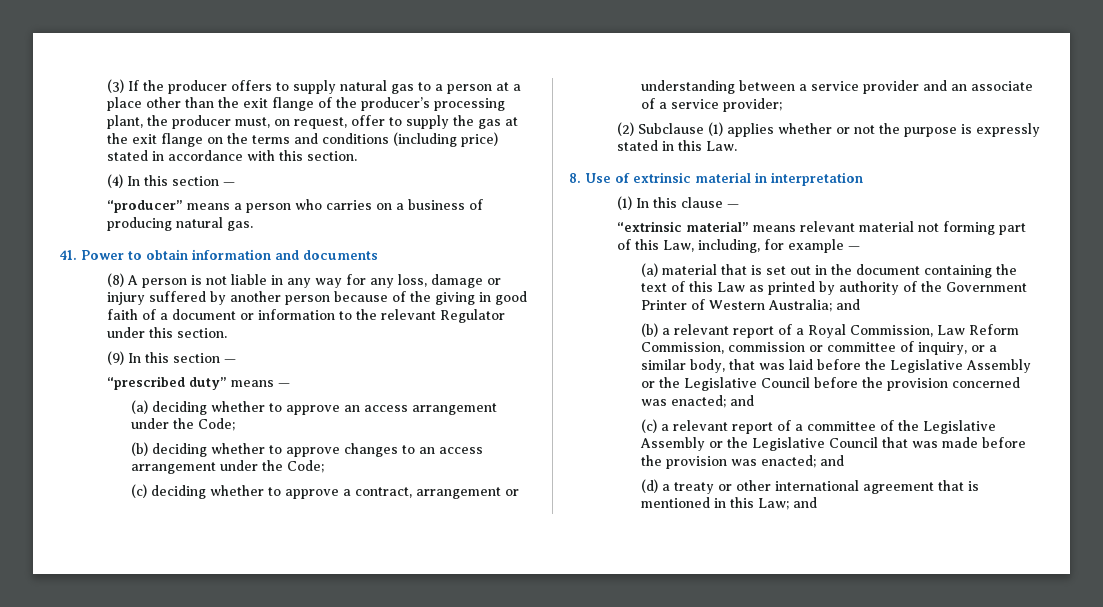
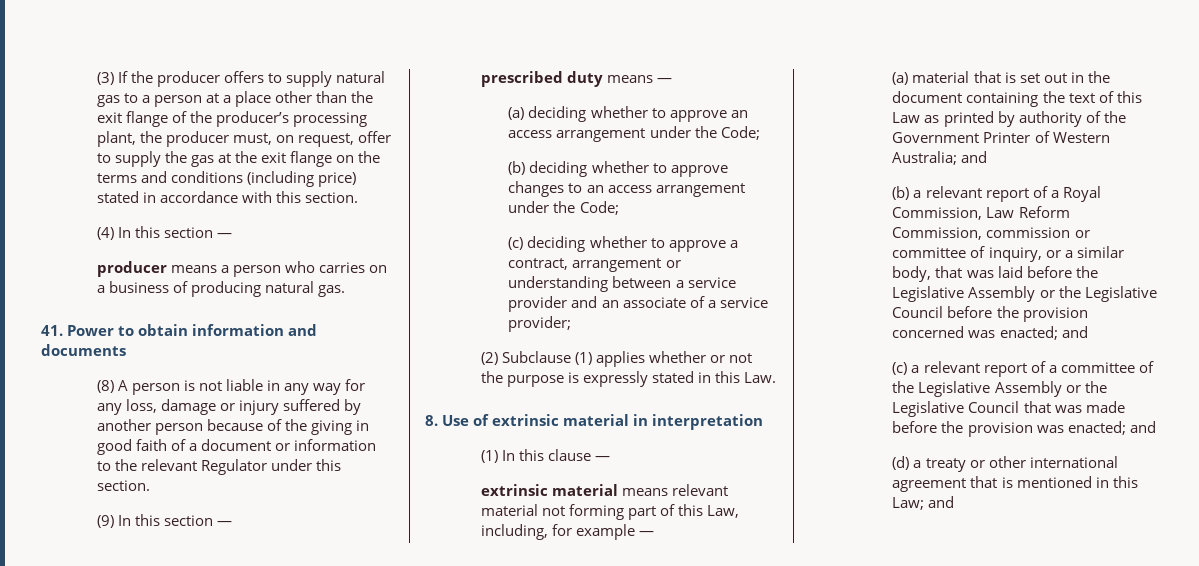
- “producer” means a person who carries on a business of producing natural gas.
+ producer means a person who carries on a business of producing natural gas.
- “prescribed duty” means —
+ prescribed duty means —
- “extrinsic material” means relevant material not forming part of this Law, including, for example —
+ extrinsic material means relevant material not forming part of this Law, including, for example —

